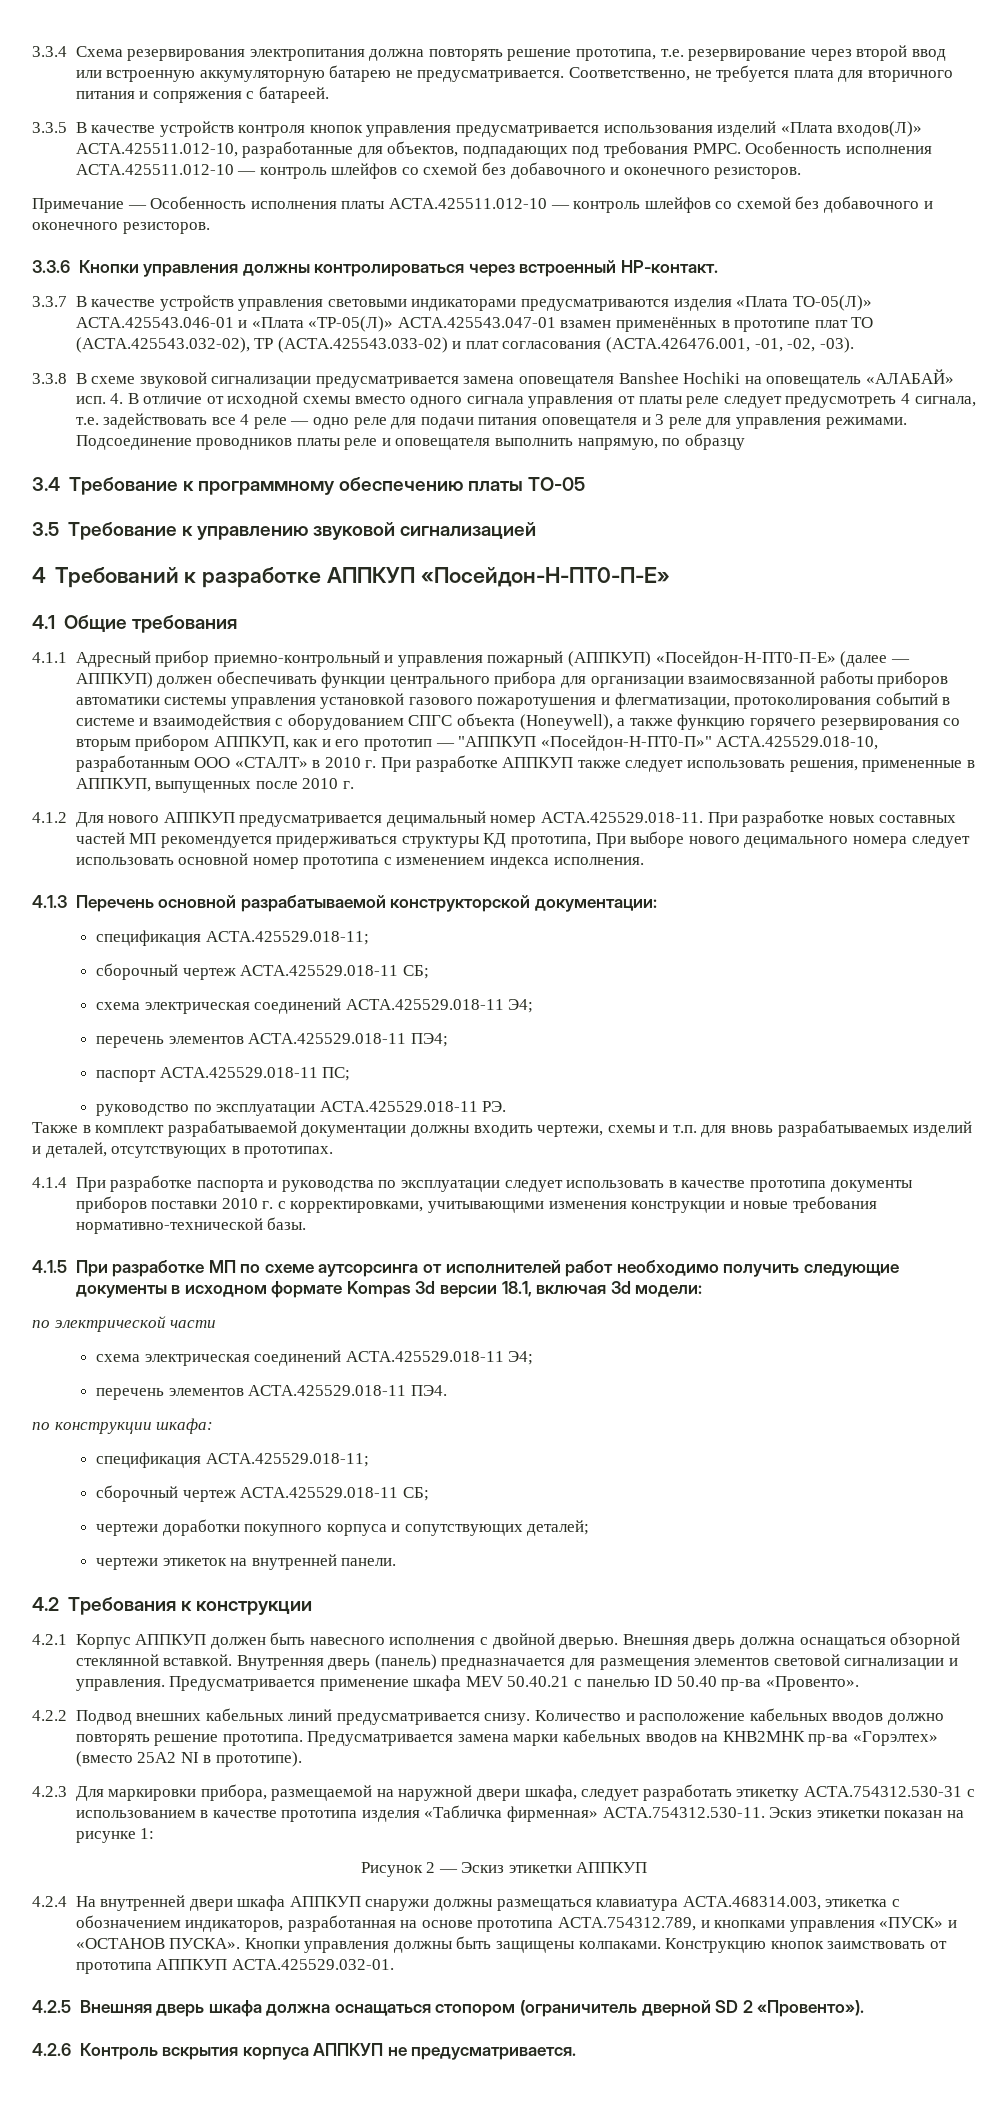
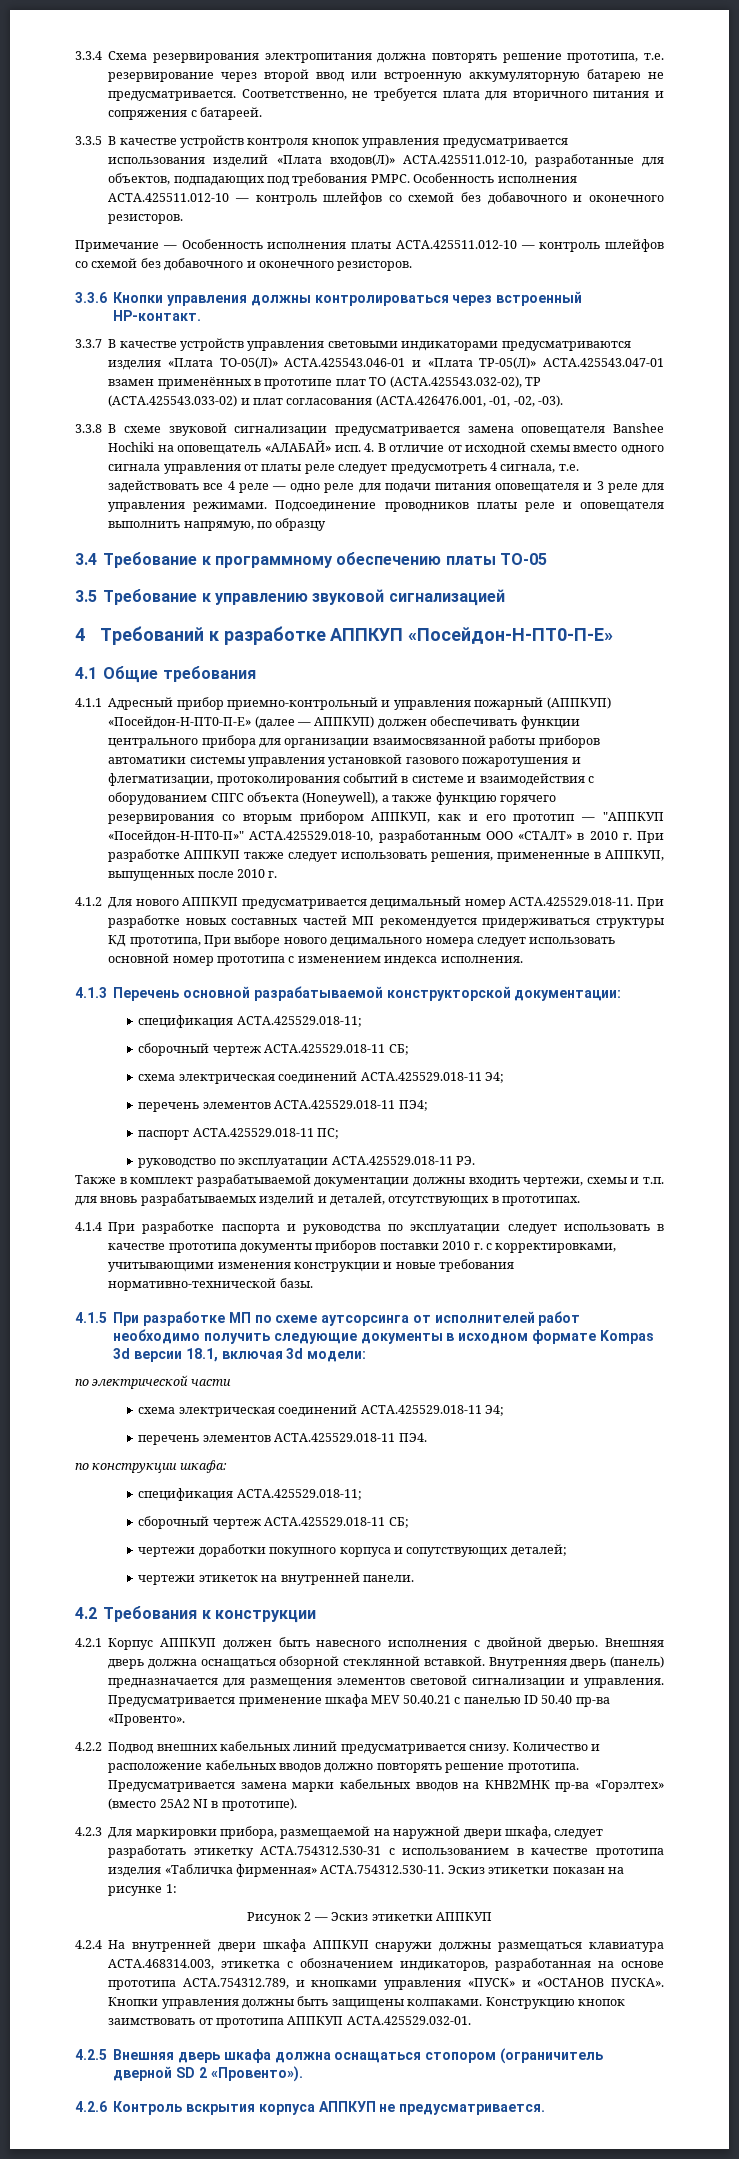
- 3.3.7 В качестве устройств управления световыми индикаторами предусматриваются изделия «Плата ТО-05(Л)» АСТА.425543.046-01 и «Плата «ТР-05(Л)» АСТА.425543.047-01 взамен применённых в прототипе плат ТО (АСТА.425543.032-02), ТР (АСТА.425543.033-02) и плат согласования (АСТА.426476.001, -01, -02, -03).
+ 3.3.7 В качестве устройств управления световыми индикаторами предусматриваются изделия «Плата ТО-05(Л)» АСТА.425543.046-01 и «Плата ТР-05(Л)» АСТА.425543.047-01 взамен применённых в прототипе плат ТО (АСТА.425543.032-02), ТР (АСТА.425543.033-02) и плат согласования (АСТА.426476.001, -01, -02, -03).

